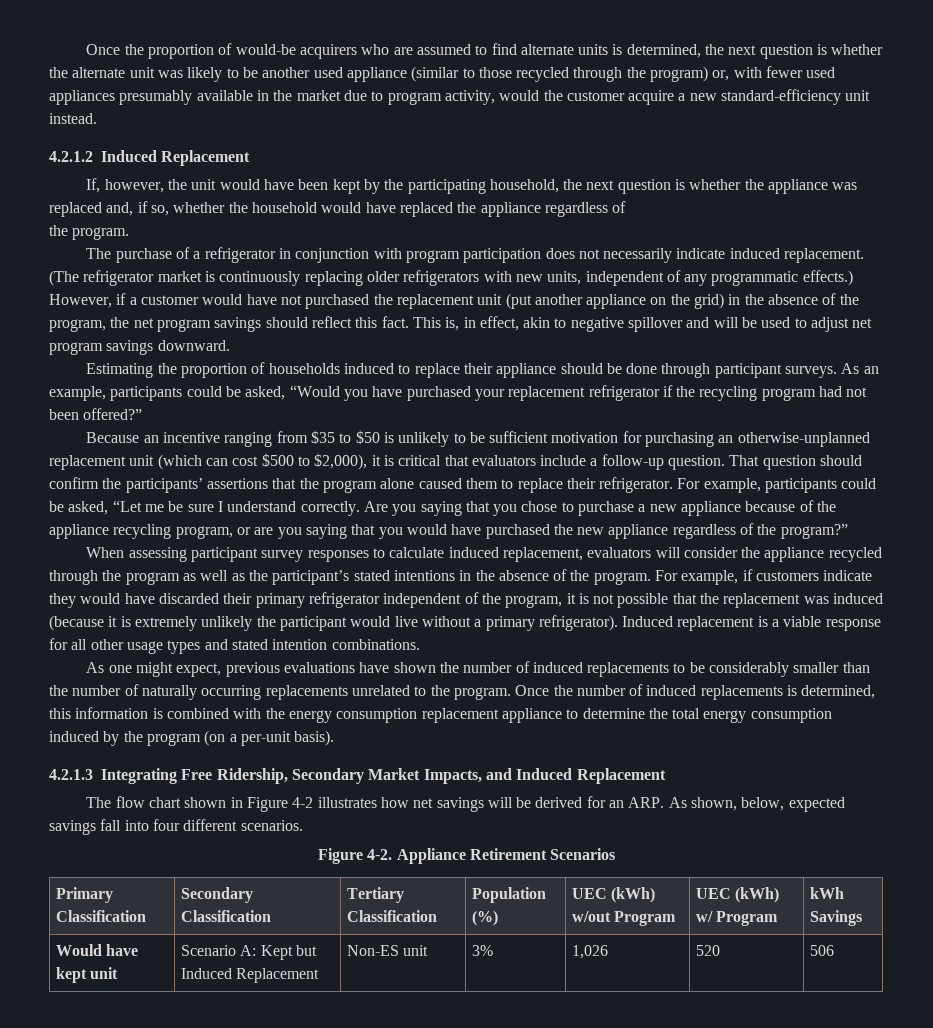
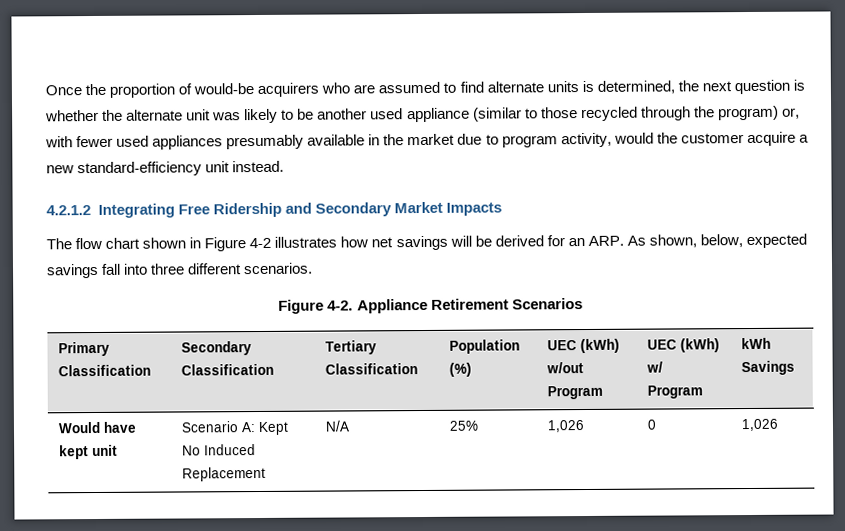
- 4.2.1.2 Induced Replacement
- If, however, the unit would have been kept by the participating household, the next question is whether the appliance was replaced and, if so, whether the household would have replaced the appliance regardless of
- the program.
- The purchase of a refrigerator in conjunction with program participation does not necessarily indicate induced replacement. (The refrigerator market is continuously replacing older refrigerators with new units, independent of any programmatic effects.) However, if a customer would have not purchased the replacement unit (put another appliance on the grid) in the absence of the program, the net program savings should reflect this fact. This is, in effect, akin to negative spillover and will be used to adjust net program savings downward.
- Estimating the proportion of households induced to replace their appliance should be done through participant surveys. As an example, participants could be asked, “Would you have purchased your replacement refrigerator if the recycling program had not been offered?”
- Because an incentive ranging from $35 to $50 is unlikely to be sufficient motivation for purchasing an otherwise-unplanned replacement unit (which can cost $500 to $2,000), it is critical that evaluators include a follow-up question. That question should confirm the participants’ assertions that the program alone caused them to replace their refrigerator. For example, participants could be asked, “Let me be sure I understand correctly. Are you saying that you chose to purchase a new appliance because of the appliance recycling program, or are you saying that you would have purchased the new appliance regardless of the program?”
- When assessing participant survey responses to calculate induced replacement, evaluators will consider the appliance recycled through the program as well as the participant’s stated intentions in the absence of the program. For example, if customers indicate they would have discarded their primary refrigerator independent of the program, it is not possible that the replacement was induced (because it is extremely unlikely the participant would live without a primary refrigerator). Induced replacement is a viable response for all other usage types and stated intention combinations.
- As one might expect, previous evaluations have shown the number of induced replacements to be considerably smaller than the number of naturally occurring replacements unrelated to the program. Once the number of induced replacements is determined, this information is combined with the energy consumption replacement appliance to determine the total energy consumption induced by the program (on a per-unit basis).
- 4.2.1.3 Integrating Free Ridership, Secondary Market Impacts, and Induced Replacement
+ 4.2.1.2 Integrating Free Ridership and Secondary Market Impacts
- The flow chart shown in Figure 4-2 illustrates how net savings will be derived for an ARP. As shown, below, expected savings fall into four different scenarios.
+ The flow chart shown in Figure 4-2 illustrates how net savings will be derived for an ARP. As shown, below, expected savings fall into three different scenarios.
- Would have kept unit | Scenario A: Kept but Induced Replacement | Non-ES unit | 3% | 1,026 | 520 | 506
+ Would have kept unit | Scenario A: Kept No Induced Replacement | N/A | 25% | 1,026 | 0 | 1,026

